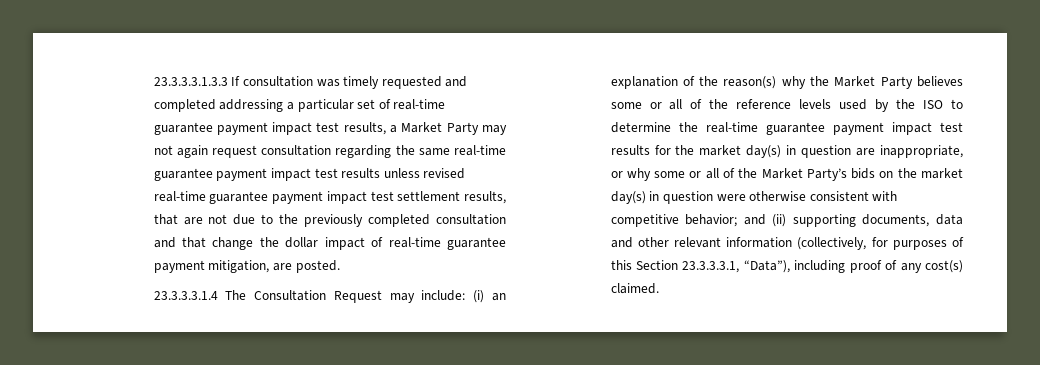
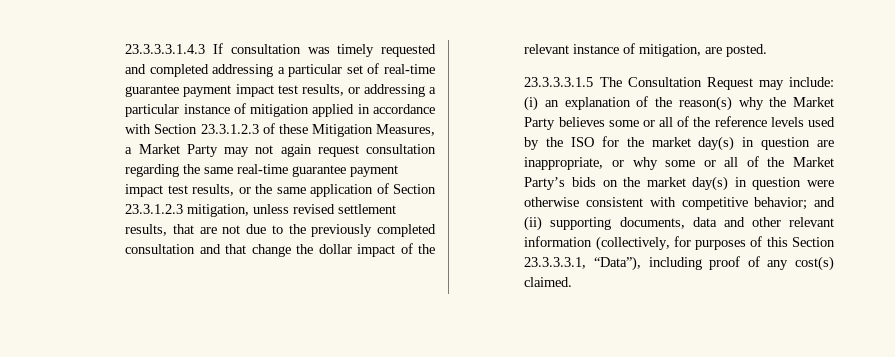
- 23.3.3.3.1.3.3 If consultation was timely requested and completed addressing a particular set of real-time guarantee payment impact test results, a Market Party may not again request consultation regarding the same real-time guarantee payment impact test results unless revised real-time guarantee payment impact test settlement results, that are not due to the previously completed consultation and that change the dollar impact of real-time guarantee payment mitigation, are posted.
+ 23.3.3.3.1.4.3 If consultation was timely requested and completed addressing a particular set of real-time guarantee payment impact test results, or addressing a particular instance of mitigation applied in accordance with Section 23.3.1.2.3 of these Mitigation Measures, a Market Party may not again request consultation regarding the same real-time guarantee payment impact test results, or the same application of Section 23.3.1.2.3 mitigation, unless revised settlement results, that are not due to the previously completed consultation and that change the dollar impact of the relevant instance of mitigation, are posted.
- 23.3.3.3.1.4 The Consultation Request may include:
+ 23.3.3.3.1.5 The Consultation Request may include:
- (i) an explanation of the reason(s) why the Market Party believes some or all of the reference levels used by the ISO to determine the real-time guarantee payment impact test results for the market day(s) in question are inappropriate, or why some or all of the Market Party’s bids on the market day(s) in question were otherwise consistent with competitive behavior;
+ (i) an explanation of the reason(s) why the Market Party believes some or all of the reference levels used by the ISO for the market day(s) in question are inappropriate, or why some or all of the Market Party’s bids on the market day(s) in question were otherwise consistent with competitive behavior;

